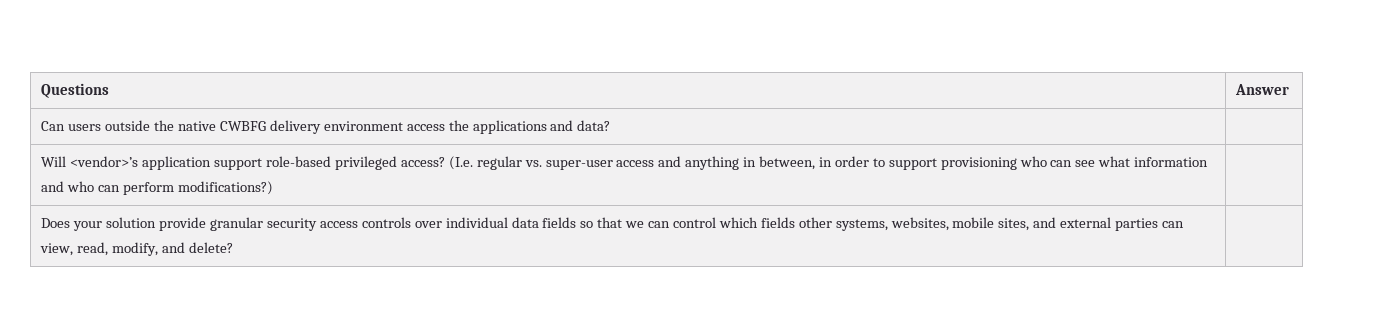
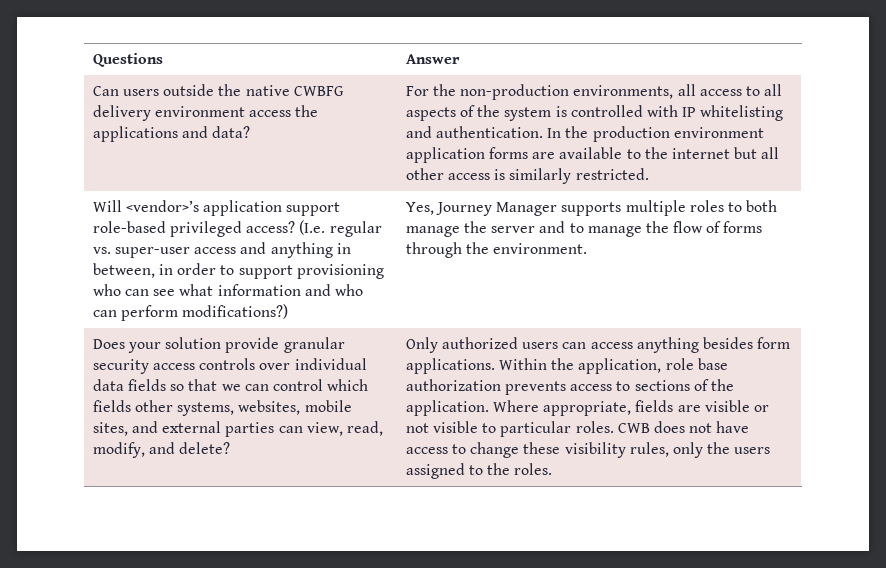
+ For the non-production environments, all access to all aspects of the system is controlled with IP whitelisting and authentication. In the production environment application forms are available to the internet but all other access is similarly restricted.
+ Yes, Journey Manager supports multiple roles to both manage the server and to manage the flow of forms through the environment.
+ Only authorized users can access anything besides form applications. Within the application, role base authorization prevents access to sections of the application. Where appropriate, fields are visible or not visible to particular roles. CWB does not have access to change these visibility rules, only the users assigned to the roles.

